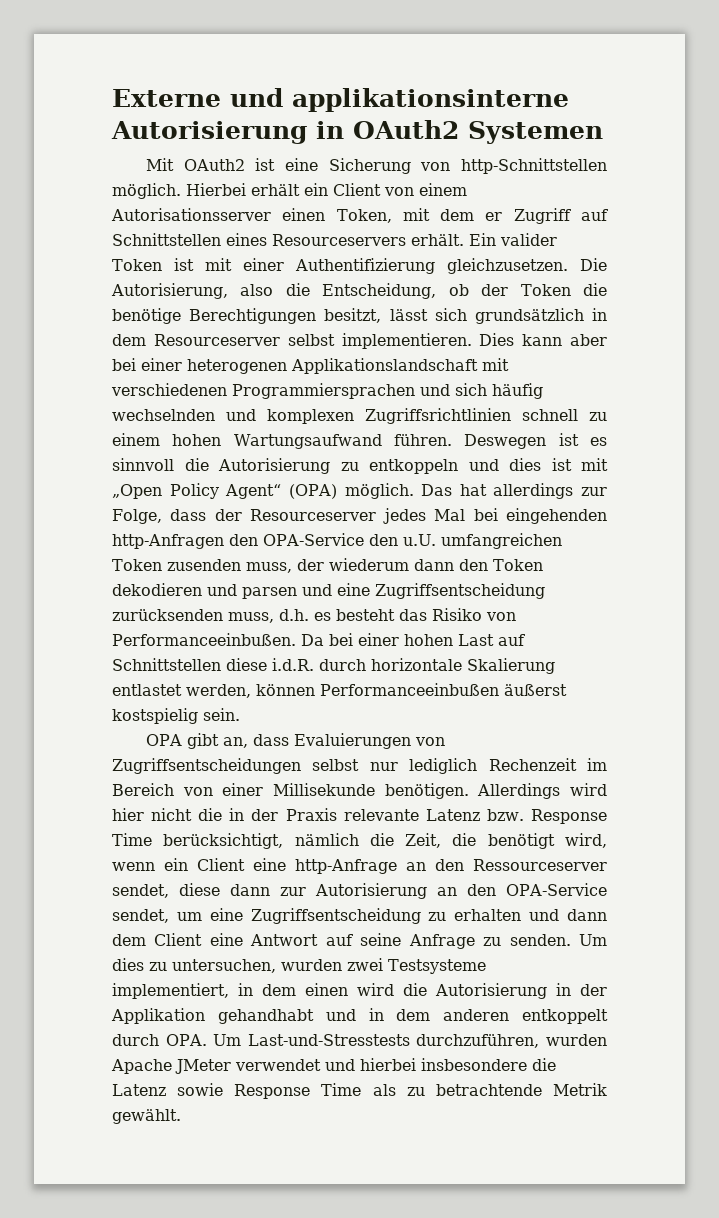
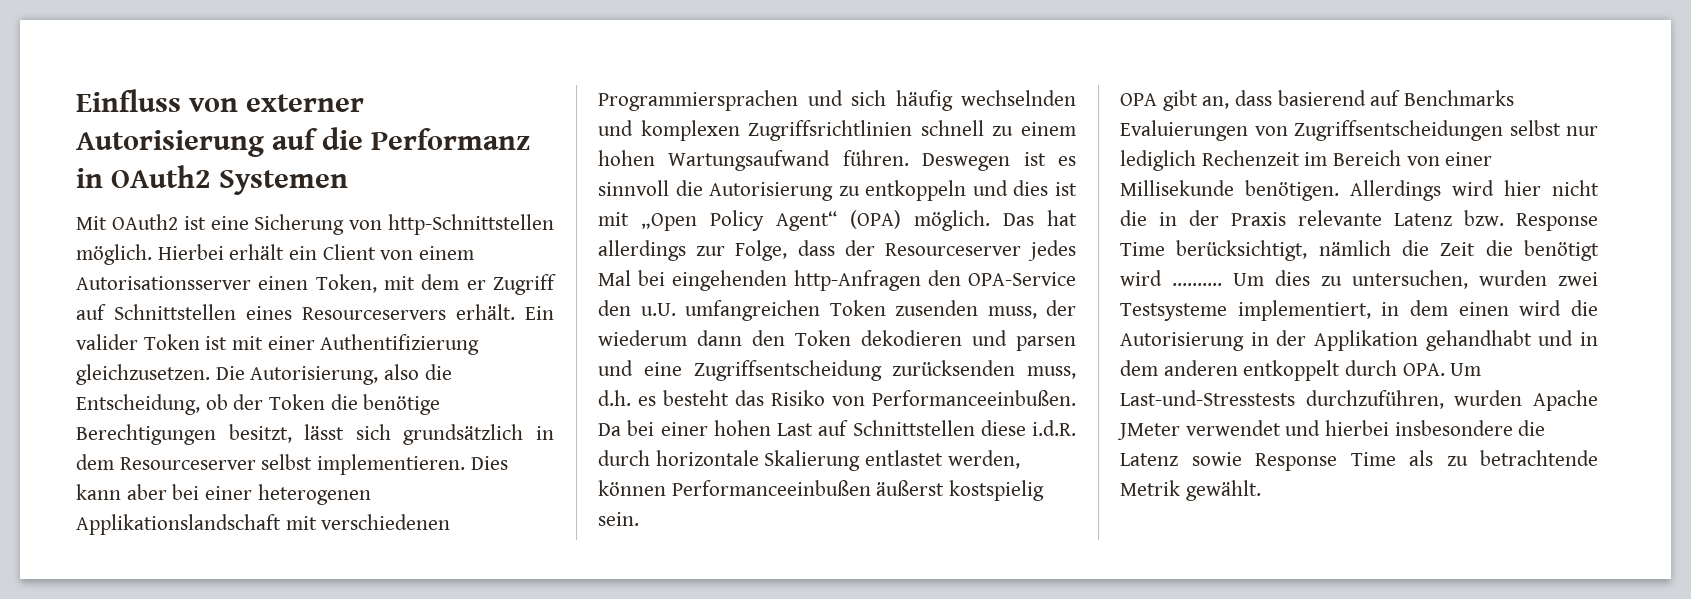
- Externe und applikationsinterne Autorisierung in OAuth2 Systemen
+ Einfluss von externer Autorisierung auf die Performanz in OAuth2 Systemen
- OPA gibt an, dass Evaluierungen von Zugriffsentscheidungen selbst nur lediglich Rechenzeit im Bereich von einer Millisekunde benötigen.
+ OPA gibt an, dass basierend auf Benchmarks Evaluierungen von Zugriffsentscheidungen selbst nur lediglich Rechenzeit im Bereich von einer Millisekunde benötigen.
- Allerdings wird hier nicht die in der Praxis relevante Latenz bzw. Response Time berücksichtigt, nämlich die Zeit, die benötigt wird, wenn ein Client eine http-Anfrage an den Ressourceserver sendet, diese dann zur Autorisierung an den OPA-Service sendet, um eine Zugriffsentscheidung zu erhalten und dann dem Client eine Antwort auf seine Anfrage zu senden.
+ Allerdings wird hier nicht die in der Praxis relevante Latenz bzw. Response Time berücksichtigt, nämlich die Zeit die benötigt wird ……….

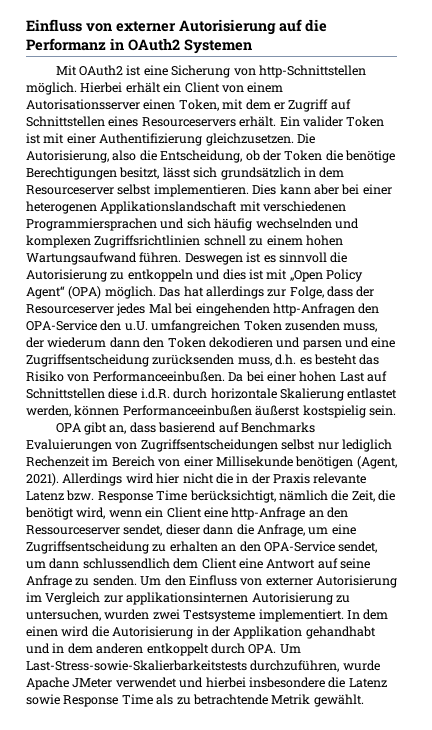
- OPA gibt an, dass basierend auf Benchmarks Evaluierungen von Zugriffsentscheidungen selbst nur lediglich Rechenzeit im Bereich von einer Millisekunde benötigen.
+ OPA gibt an, dass basierend auf Benchmarks Evaluierungen von Zugriffsentscheidungen selbst nur lediglich Rechenzeit im Bereich von einer Millisekunde benötigen (Agent, 2021).
- Allerdings wird hier nicht die in der Praxis relevante Latenz bzw. Response Time berücksichtigt, nämlich die Zeit die benötigt wird ………. Um dies zu untersuchen, wurden zwei Testsysteme implementiert, in dem einen wird die Autorisierung in der Applikation gehandhabt und in dem anderen entkoppelt durch OPA. Um Last-und-Stresstests durchzuführen, wurden Apache JMeter verwendet und hierbei insbesondere die Latenz sowie Response Time als zu betrachtende Metrik gewählt.
+ Allerdings wird hier nicht die in der Praxis relevante Latenz bzw. Response Time berücksichtigt, nämlich die Zeit, die benötigt wird, wenn ein Client eine http-Anfrage an den Ressourceserver sendet, dieser dann die Anfrage, um eine Zugriffsentscheidung zu erhalten an den OPA-Service sendet, um dann schlussendlich dem Client eine Antwort auf seine Anfrage zu senden. Um den Einfluss von externer Autorisierung im Vergleich zur applikationsinternen Autorisierung zu untersuchen, wurden zwei Testsysteme implementiert. In dem einen wird die Autorisierung in der Applikation gehandhabt und in dem anderen entkoppelt durch OPA. Um Last-Stress-sowie-Skalierbarkeitstests durchzuführen, wurde Apache JMeter verwendet und hierbei insbesondere die Latenz sowie Response Time als zu betrachtende Metrik gewählt.

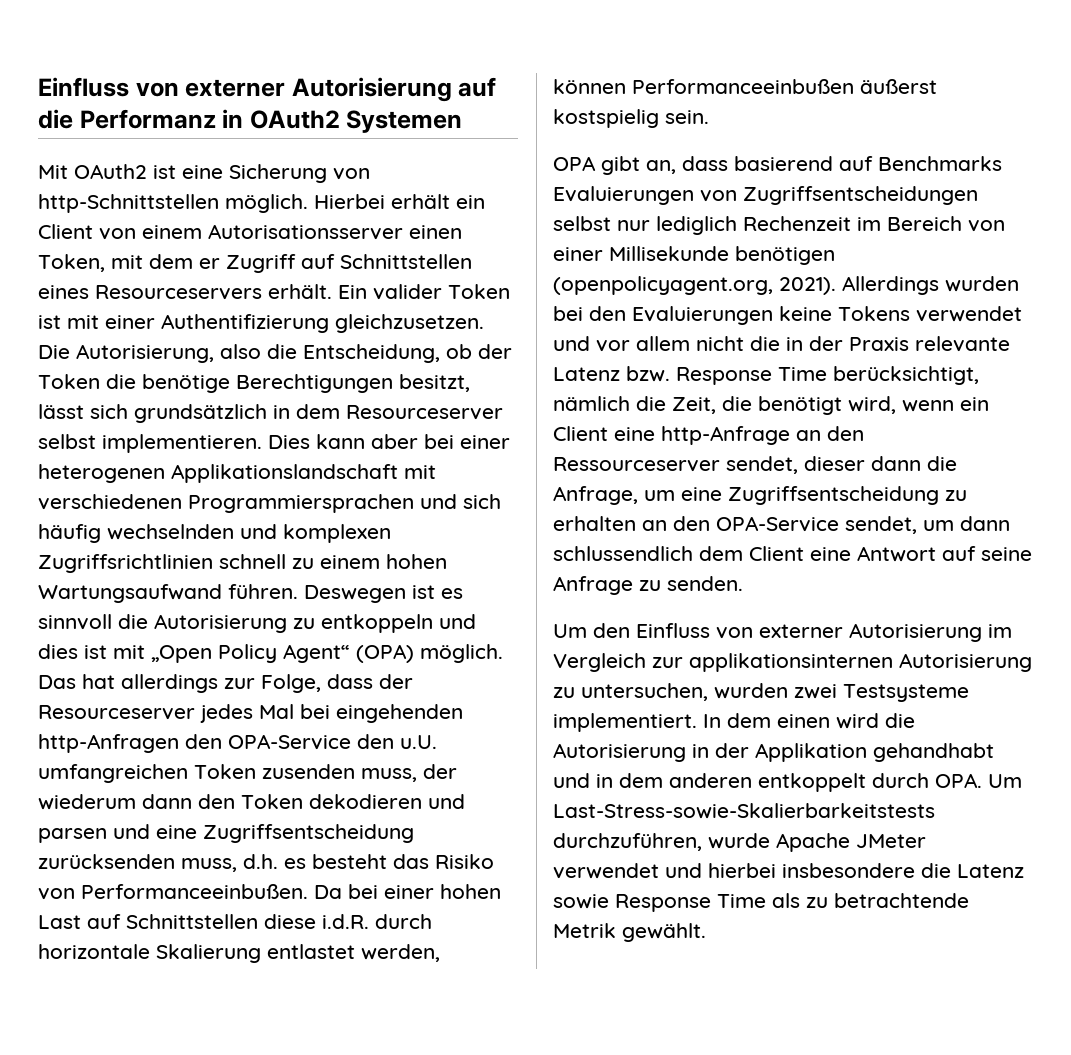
- OPA gibt an, dass basierend auf Benchmarks Evaluierungen von Zugriffsentscheidungen selbst nur lediglich Rechenzeit im Bereich von einer Millisekunde benötigen (Agent, 2021).
+ OPA gibt an, dass basierend auf Benchmarks Evaluierungen von Zugriffsentscheidungen selbst nur lediglich Rechenzeit im Bereich von einer Millisekunde benötigen (openpolicyagent.org, 2021).
- Allerdings wird hier nicht die in der Praxis relevante Latenz bzw. Response Time berücksichtigt, nämlich die Zeit, die benötigt wird, wenn ein Client eine http-Anfrage an den Ressourceserver sendet, dieser dann die Anfrage, um eine Zugriffsentscheidung zu erhalten an den OPA-Service sendet, um dann schlussendlich dem Client eine Antwort auf seine Anfrage zu senden. Um den Einfluss von externer Autorisierung im Vergleich zur applikationsinternen Autorisierung zu untersuchen, wurden zwei Testsysteme implementiert.
+ Allerdings wurden bei den Evaluierungen keine Tokens verwendet und vor allem nicht die in der Praxis relevante Latenz bzw. Response Time berücksichtigt, nämlich die Zeit, die benötigt wird, wenn ein Client eine http-Anfrage an den Ressourceserver sendet, dieser dann die Anfrage, um eine Zugriffsentscheidung zu erhalten an den OPA-Service sendet, um dann schlussendlich dem Client eine Antwort auf seine Anfrage zu senden.
+ Um den Einfluss von externer Autorisierung im Vergleich zur applikationsinternen Autorisierung zu untersuchen, wurden zwei Testsysteme implementiert.

